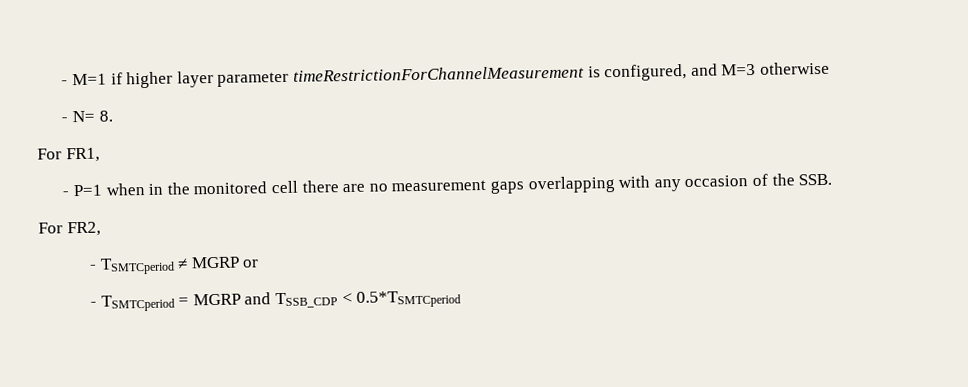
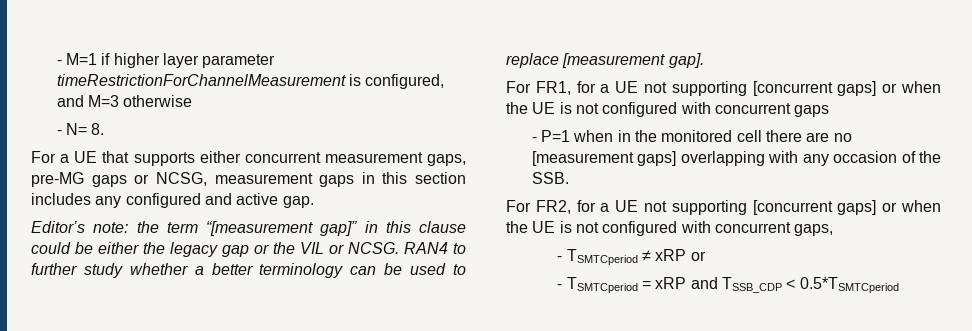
- For FR1,
+ For a UE that supports either concurrent measurement gaps, pre-MG gaps or NCSG, measurement gaps in this section includes any configured and active gap.
+ Editor’s note: the term “[measurement gap]” in this clause could be either the legacy gap or the VIL or NCSG. RAN4 to further study whether a better terminology can be used to replace [measurement gap].
+ For FR1, for a UE not supporting [concurrent gaps] or when the UE is not configured with concurrent gaps
- - P=1 when in the monitored cell there are no measurement gaps overlapping with any occasion of the SSB.
+ - P=1 when in the monitored cell there are no [measurement gaps] overlapping with any occasion of the SSB.
- For FR2,
+ For FR2, for a UE not supporting [concurrent gaps] or when the UE is not configured with concurrent gaps,
- - TSMTCperiod ≠ MGRP or
+ - TSMTCperiod ≠ xRP or
- - TSMTCperiod = MGRP and TSSB_CDP < 0.5*TSMTCperiod
+ - TSMTCperiod = xRP and TSSB_CDP < 0.5*TSMTCperiod

